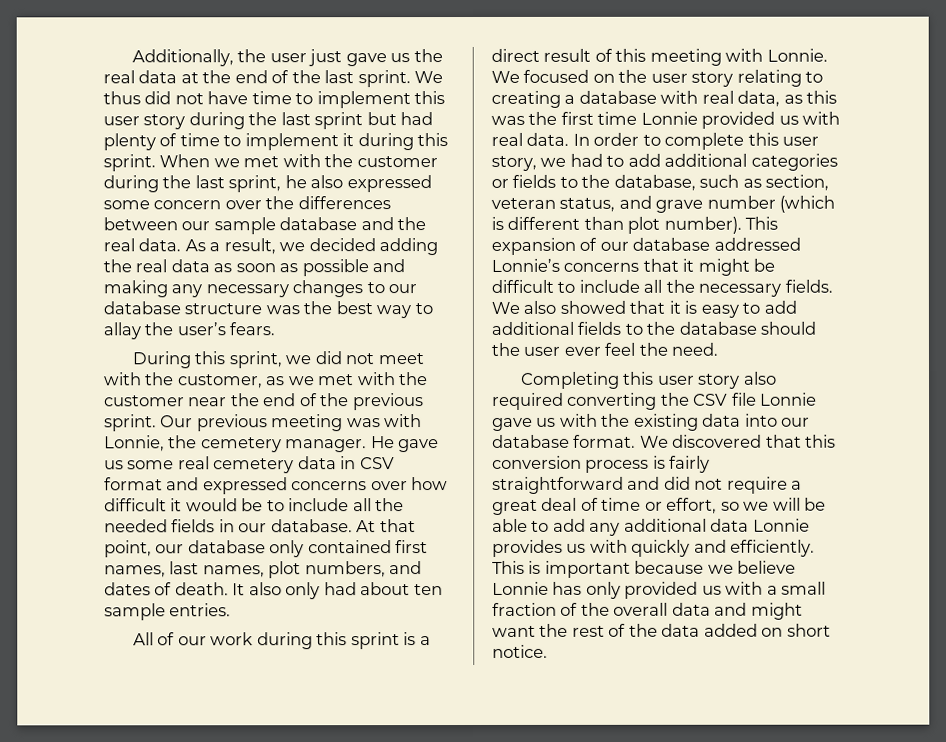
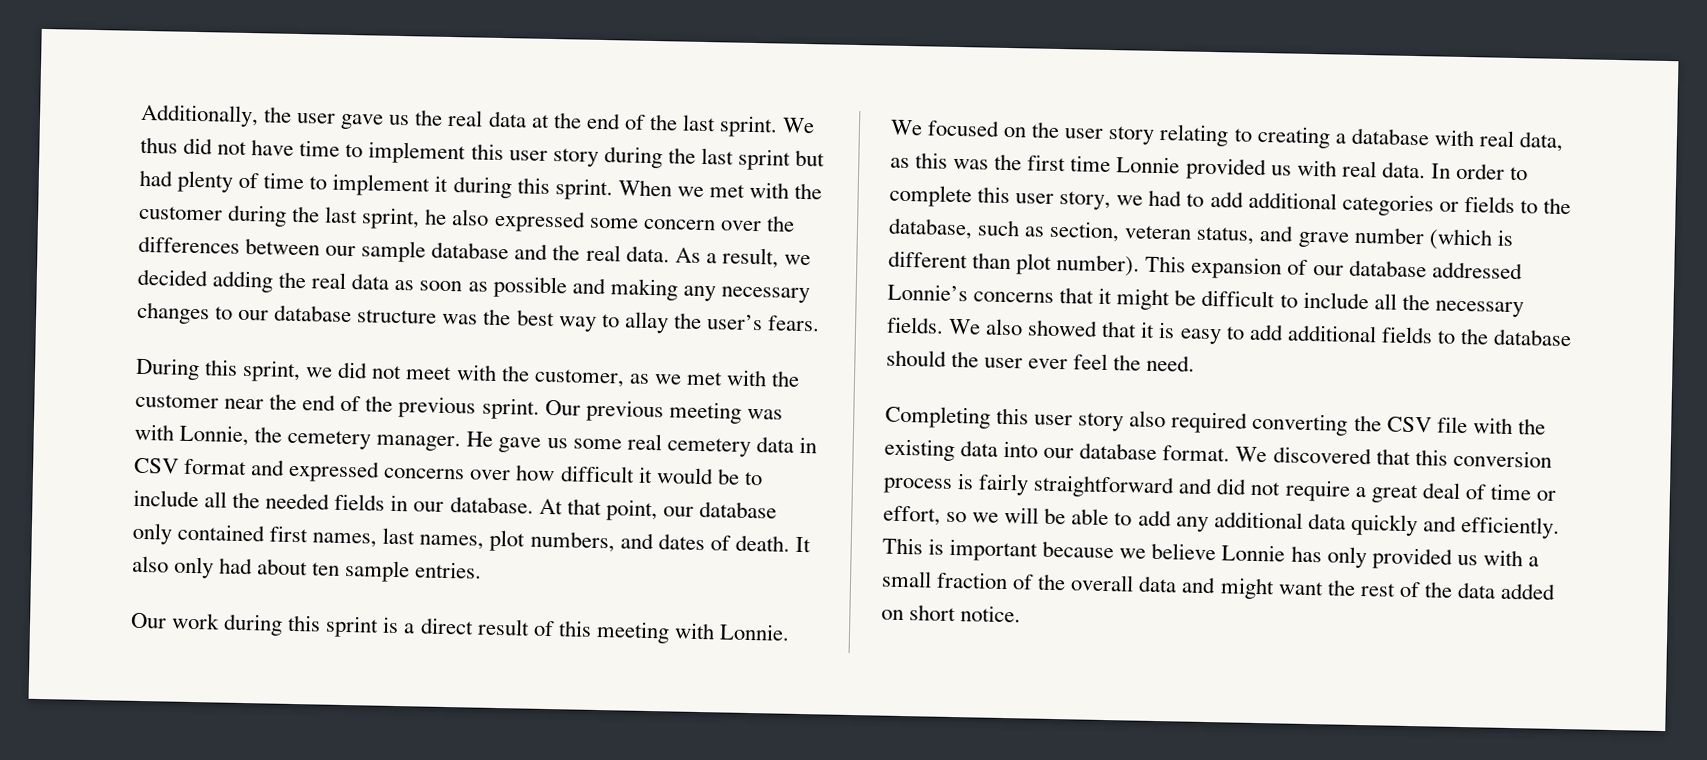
- Additionally, the user just gave us the real data at the end of the last sprint.
+ Additionally, the user gave us the real data at the end of the last sprint.
- All of our work during this sprint is a direct result of this meeting with Lonnie.
+ Our work during this sprint is a direct result of this meeting with Lonnie.
- Completing this user story also required converting the CSV file Lonnie gave us with the existing data into our database format.
+ Completing this user story also required converting the CSV file with the existing data into our database format.
- We discovered that this conversion process is fairly straightforward and did not require a great deal of time or effort, so we will be able to add any additional data Lonnie provides us with quickly and efficiently.
+ We discovered that this conversion process is fairly straightforward and did not require a great deal of time or effort, so we will be able to add any additional data quickly and efficiently.

